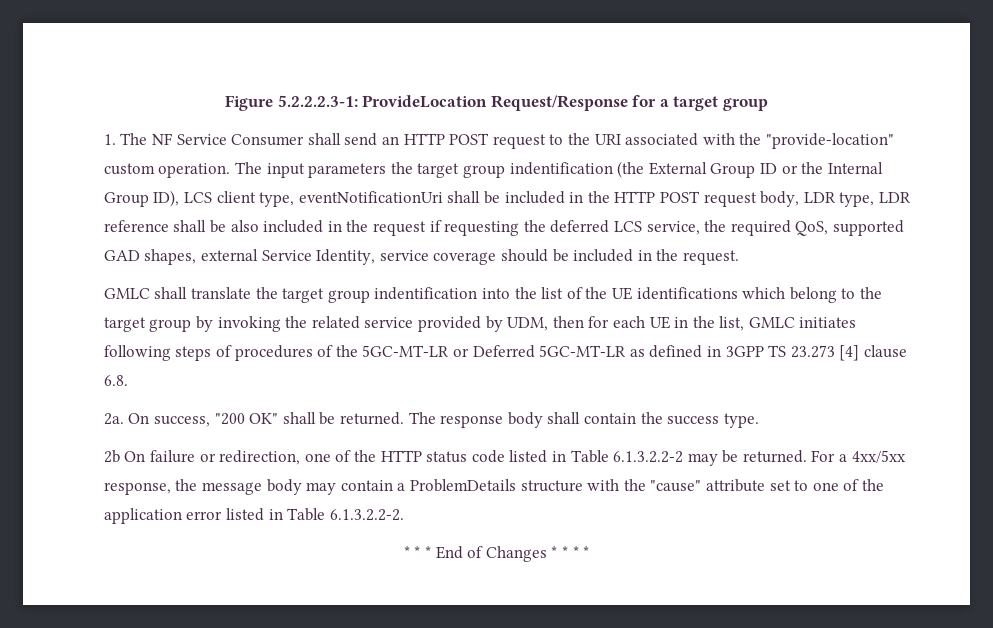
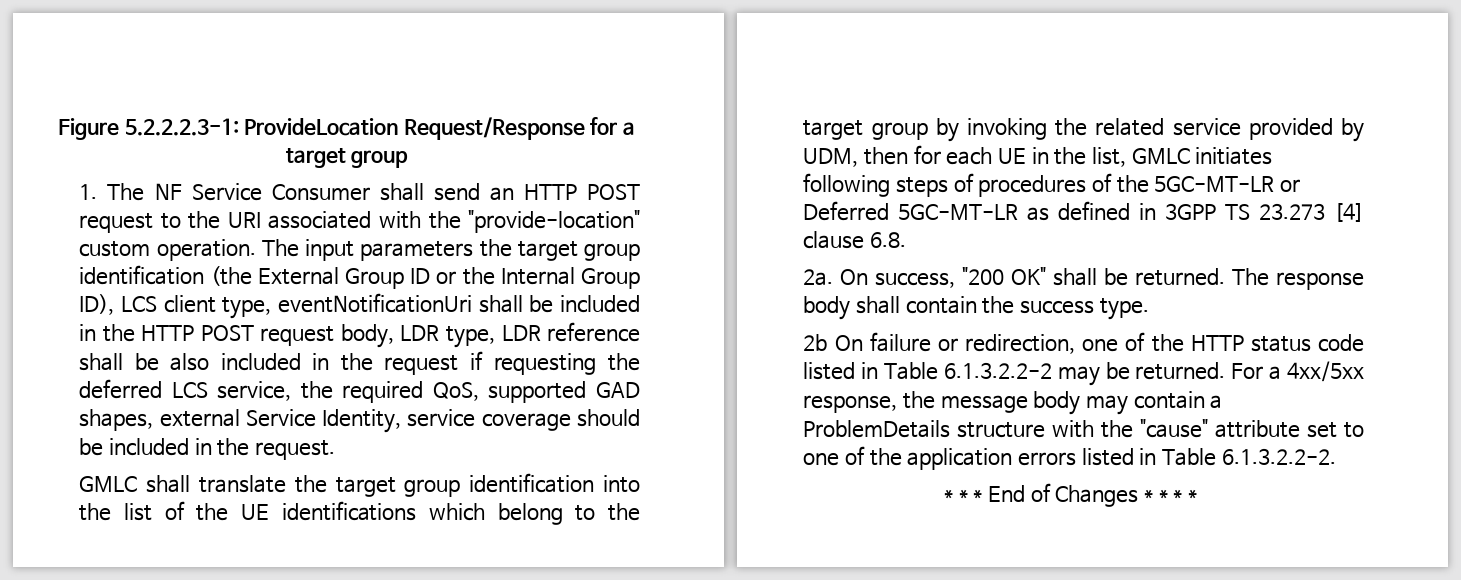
- The input parameters the target group indentification (the External Group ID or the Internal Group ID), LCS client type, eventNotificationUri shall be included in the HTTP POST request body, LDR type, LDR reference shall be also included in the request if requesting the deferred LCS service, the required QoS, supported GAD shapes, external Service Identity, service coverage should be included in the request.
+ The input parameters the target group identification (the External Group ID or the Internal Group ID), LCS client type, eventNotificationUri shall be included in the HTTP POST request body, LDR type, LDR reference shall be also included in the request if requesting the deferred LCS service, the required QoS, supported GAD shapes, external Service Identity, service coverage should be included in the request.
- GMLC shall translate the target group indentification into the list of the UE identifications which belong to the target group by invoking the related service provided by UDM, then for each UE in the list, GMLC initiates following steps of procedures of the 5GC-MT-LR or Deferred 5GC-MT-LR as defined in 3GPP TS 23.273 [4] clause 6.8.
+ GMLC shall translate the target group identification into the list of the UE identifications which belong to the target group by invoking the related service provided by UDM, then for each UE in the list, GMLC initiates following steps of procedures of the 5GC-MT-LR or Deferred 5GC-MT-LR as defined in 3GPP TS 23.273 [4] clause 6.8.
- For a 4xx/5xx response, the message body may contain a ProblemDetails structure with the "cause" attribute set to one of the application error listed in Table 6.1.3.2.2-2.
+ For a 4xx/5xx response, the message body may contain a ProblemDetails structure with the "cause" attribute set to one of the application errors listed in Table 6.1.3.2.2-2.

